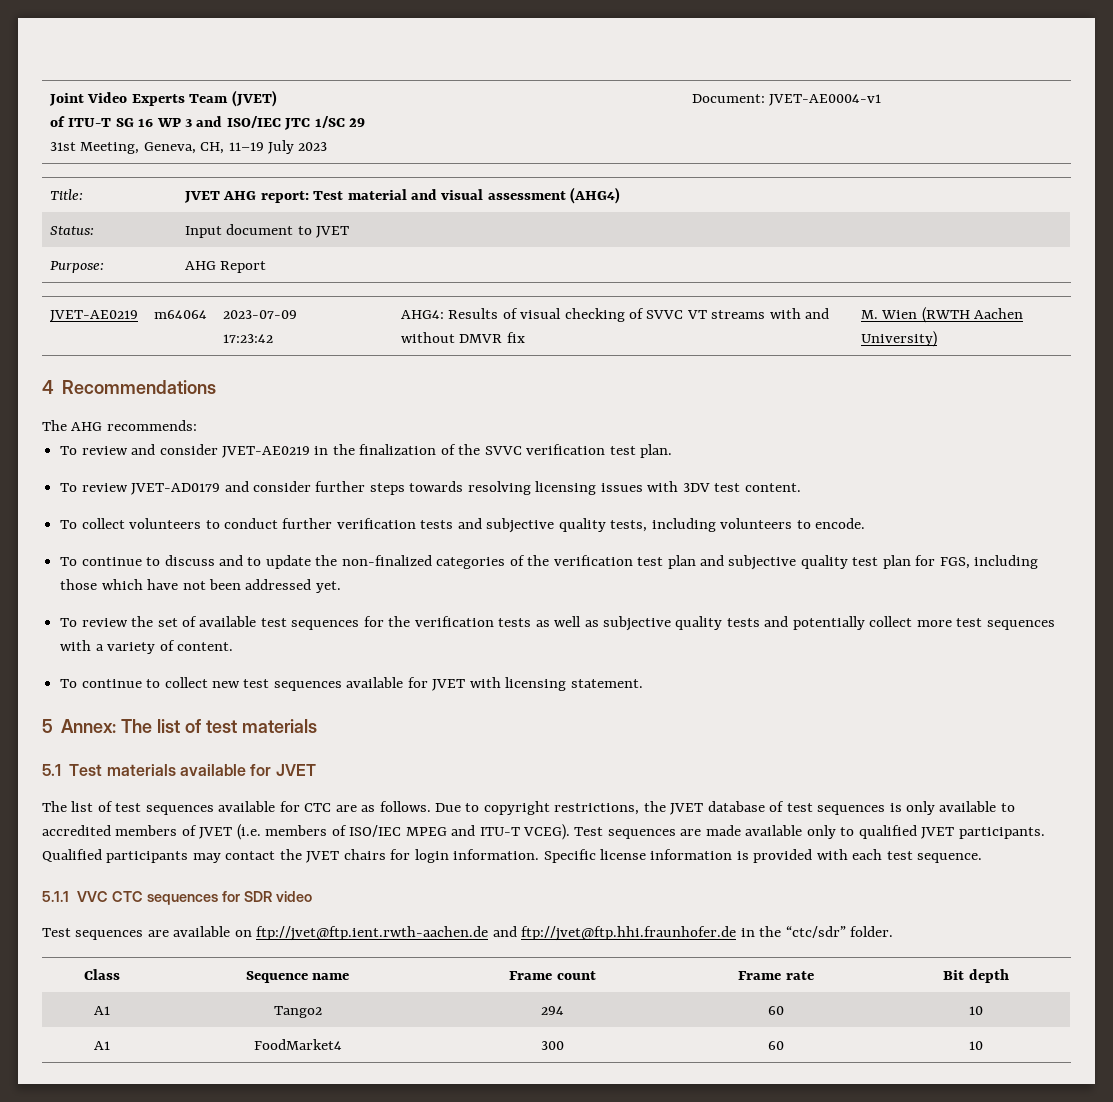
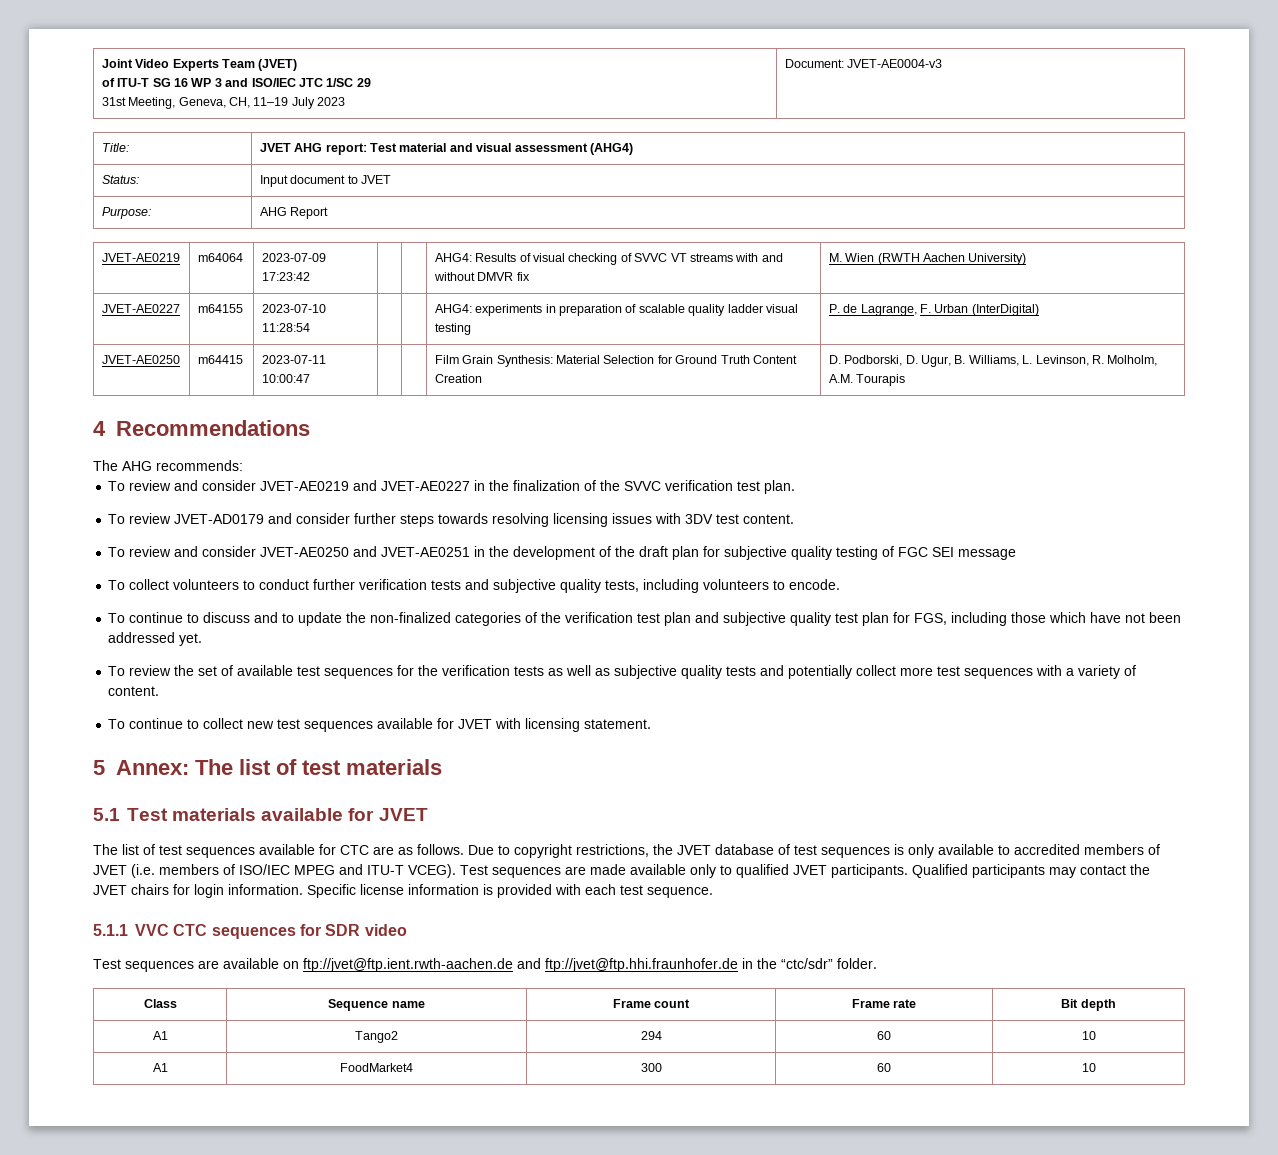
  Joint Video Experts Team (JVET)
  of ITU-T SG 16 WP 3 and ISO/IEC JTC 1/SC 29
- 31st Meeting, Geneva, CH, 11–19 July 2023 | Document: JVET-AE0004-v1
+ 31st Meeting, Geneva, CH, 11–19 July 2023 | Document: JVET-AE0004-v3
+ JVET-AE0227 | m64155 | 2023-07-10 11:28:54 | | | AHG4: experiments in preparation of scalable quality ladder visual testing | P. de Lagrange, F. Urban (InterDigital)
+ JVET-AE0250 | m64415 | 2023-07-11 10:00:47 | | | Film Grain Synthesis: Material Selection for Ground Truth Content Creation | D. Podborski, D. Ugur, B. Williams, L. Levinson, R. Molholm, A.M. Tourapis
- To review and consider JVET-AE0219 in the finalization of the SVVC verification test plan.
+ To review and consider JVET-AE0219 and JVET-AE0227 in the finalization of the SVVC verification test plan.
+ To review and consider JVET-AE0250 and JVET-AE0251 in the development of the draft plan for subjective quality testing of FGC SEI message

